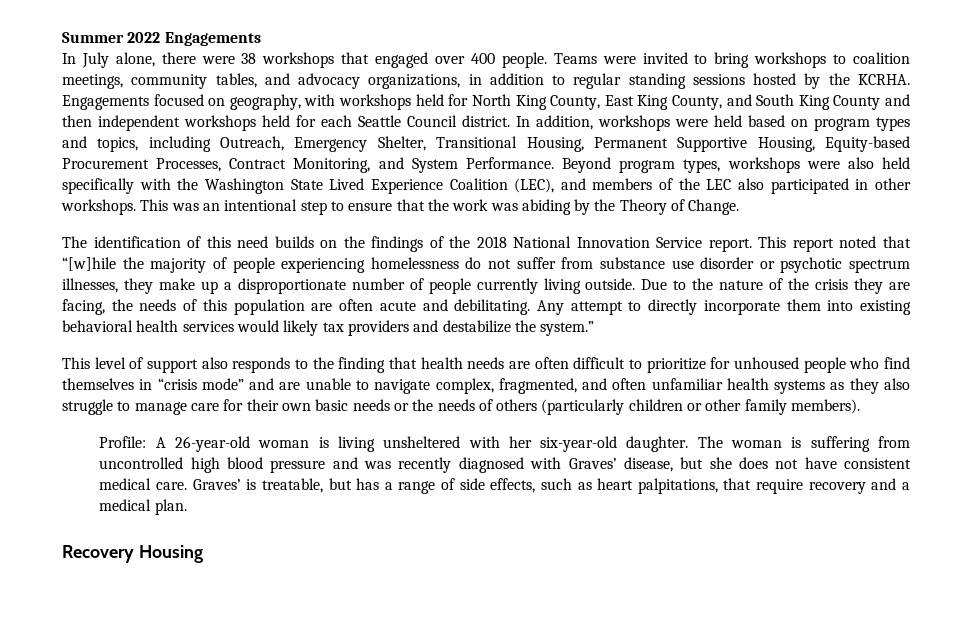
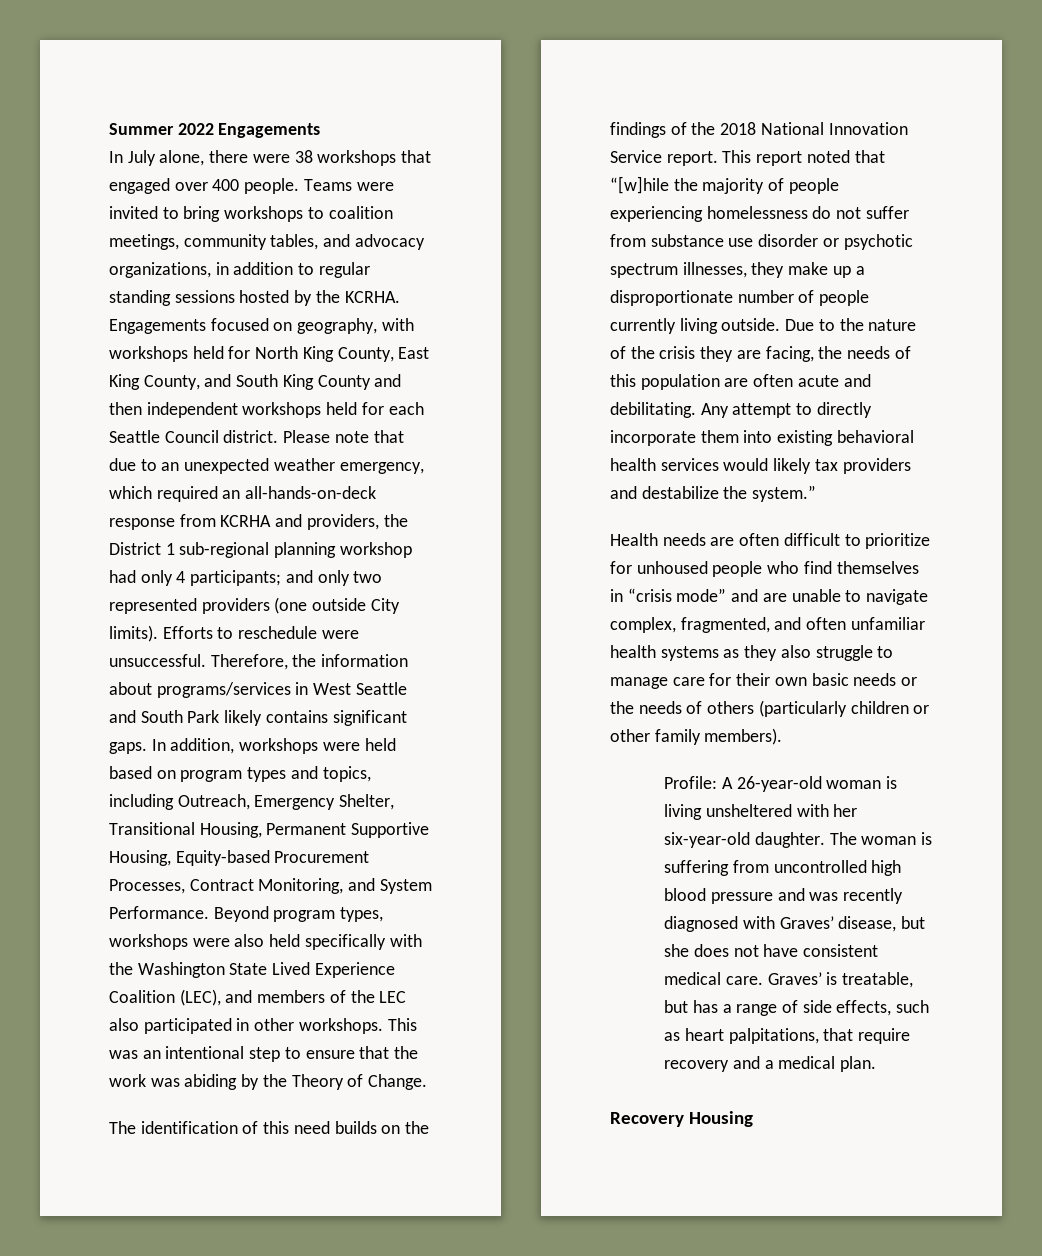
+ Please note that due to an unexpected weather emergency, which required an all-hands-on-deck response from KCRHA and providers, the District 1 sub-regional planning workshop had only 4 participants; and only two represented providers (one outside City limits). Efforts to reschedule were unsuccessful. Therefore, the information about programs/services in West Seattle and South Park likely contains significant gaps.
- This level of support also responds to the finding that health needs are often difficult to prioritize for unhoused people who find themselves in “crisis mode” and are unable to navigate complex, fragmented, and often unfamiliar health systems as they also struggle to manage care for their own basic needs or the needs of others (particularly children or other family members).
+ Health needs are often difficult to prioritize for unhoused people who find themselves in “crisis mode” and are unable to navigate complex, fragmented, and often unfamiliar health systems as they also struggle to manage care for their own basic needs or the needs of others (particularly children or other family members).

